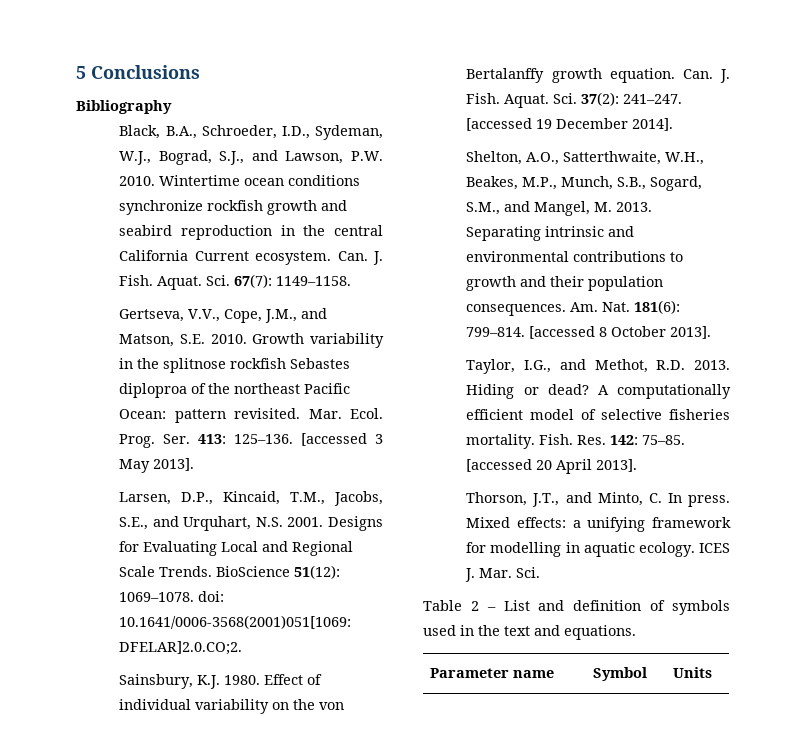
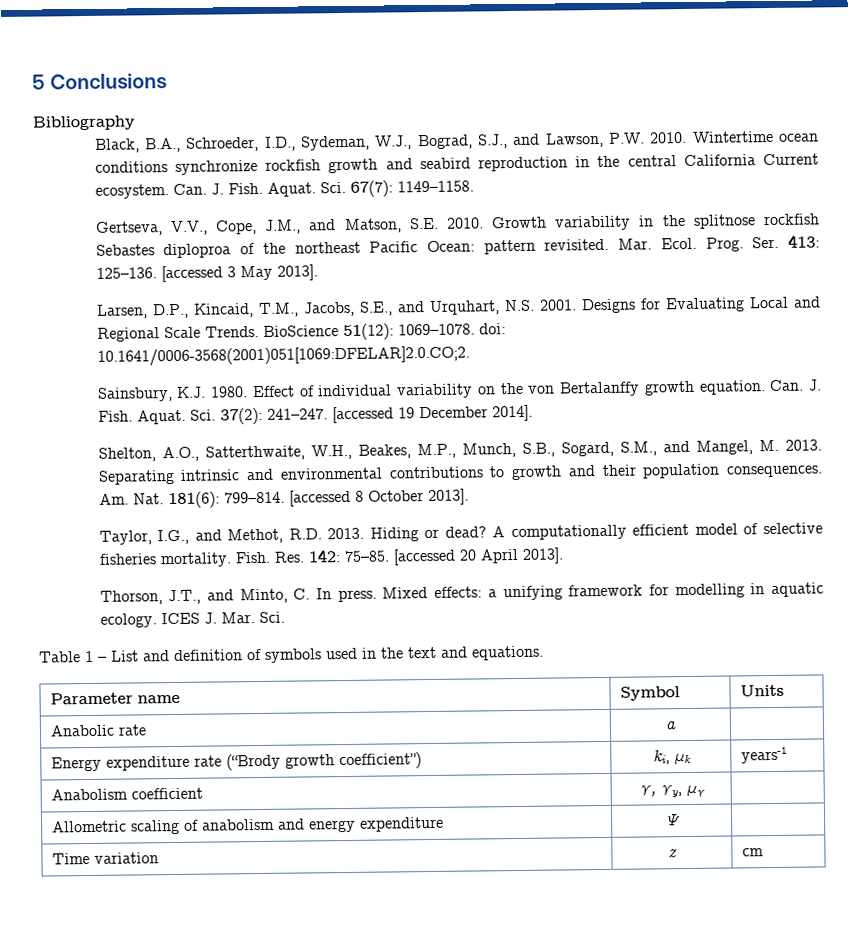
- Table 2 – List and definition of symbols used in the text and equations.
+ Table 1 – List and definition of symbols used in the text and equations.
+ Anabolic rate | a |
+ Energy expenditure rate (“Brody growth coefficient”) | ki, μk | years-1
+ Anabolism coefficient | γ, γy, μγ |
+ Allometric scaling of anabolism and energy expenditure | Ψ |
+ Time variation | z | cm

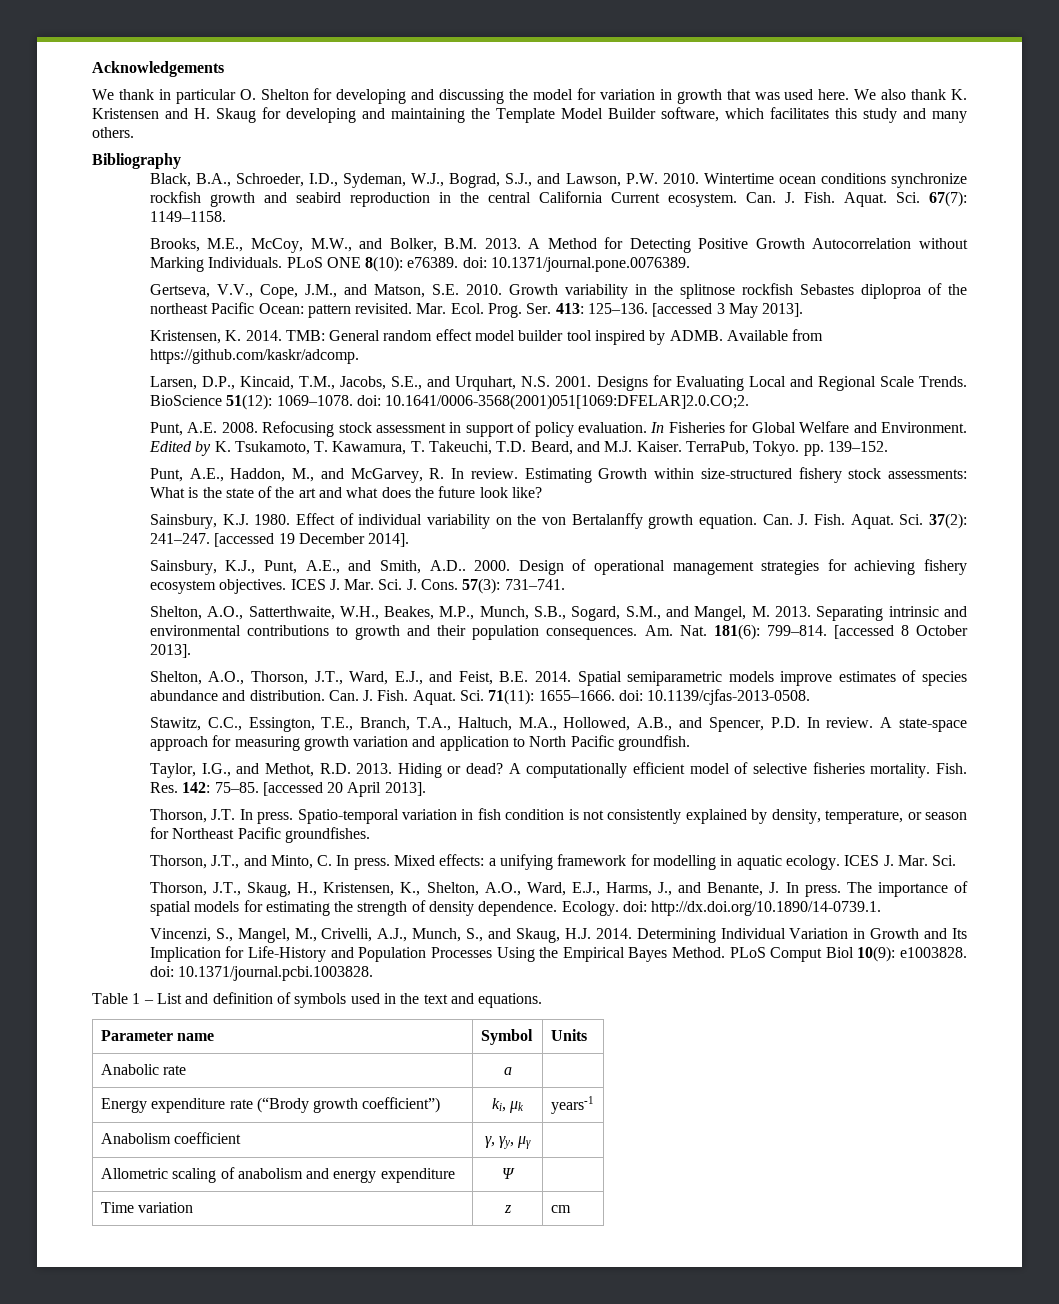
- 5 Conclusions
+ Acknowledgements
+ We thank in particular O. Shelton for developing and discussing the model for variation in growth that was used here. We also thank K. Kristensen and H. Skaug for developing and maintaining the Template Model Builder software, which facilitates this study and many others.
+ Brooks, M.E., McCoy, M.W., and Bolker, B.M. 2013. A Method for Detecting Positive Growth Autocorrelation without Marking Individuals. PLoS ONE 8(10): e76389. doi: 10.1371/journal.pone.0076389.
+ Kristensen, K. 2014. TMB: General random effect model builder tool inspired by ADMB. Available from https://github.com/kaskr/adcomp.
+ Punt, A.E. 2008. Refocusing stock assessment in support of policy evaluation. In Fisheries for Global Welfare and Environment. Edited by K. Tsukamoto, T. Kawamura, T. Takeuchi, T.D. Beard, and M.J. Kaiser. TerraPub, Tokyo. pp. 139–152.
+ Punt, A.E., Haddon, M., and McGarvey, R. In review. Estimating Growth within size-structured fishery stock assessments: What is the state of the art and what does the future look like?
+ Sainsbury, K.J., Punt, A.E., and Smith, A.D.. 2000. Design of operational management strategies for achieving fishery ecosystem objectives. ICES J. Mar. Sci. J. Cons. 57(3): 731–741.
+ Shelton, A.O., Thorson, J.T., Ward, E.J., and Feist, B.E. 2014. Spatial semiparametric models improve estimates of species abundance and distribution. Can. J. Fish. Aquat. Sci. 71(11): 1655–1666. doi: 10.1139/cjfas-2013-0508.
+ Stawitz, C.C., Essington, T.E., Branch, T.A., Haltuch, M.A., Hollowed, A.B., and Spencer, P.D. In review. A state-space approach for measuring growth variation and application to North Pacific groundfish.
+ Thorson, J.T. In press. Spatio-temporal variation in fish condition is not consistently explained by density, temperature, or season for Northeast Pacific groundfishes.
+ Thorson, J.T., Skaug, H., Kristensen, K., Shelton, A.O., Ward, E.J., Harms, J., and Benante, J. In press. The importance of spatial models for estimating the strength of density dependence. Ecology. doi: http://dx.doi.org/10.1890/14-0739.1.
+ Vincenzi, S., Mangel, M., Crivelli, A.J., Munch, S., and Skaug, H.J. 2014. Determining Individual Variation in Growth and Its Implication for Life-History and Population Processes Using the Empirical Bayes Method. PLoS Comput Biol 10(9): e1003828. doi: 10.1371/journal.pcbi.1003828.

